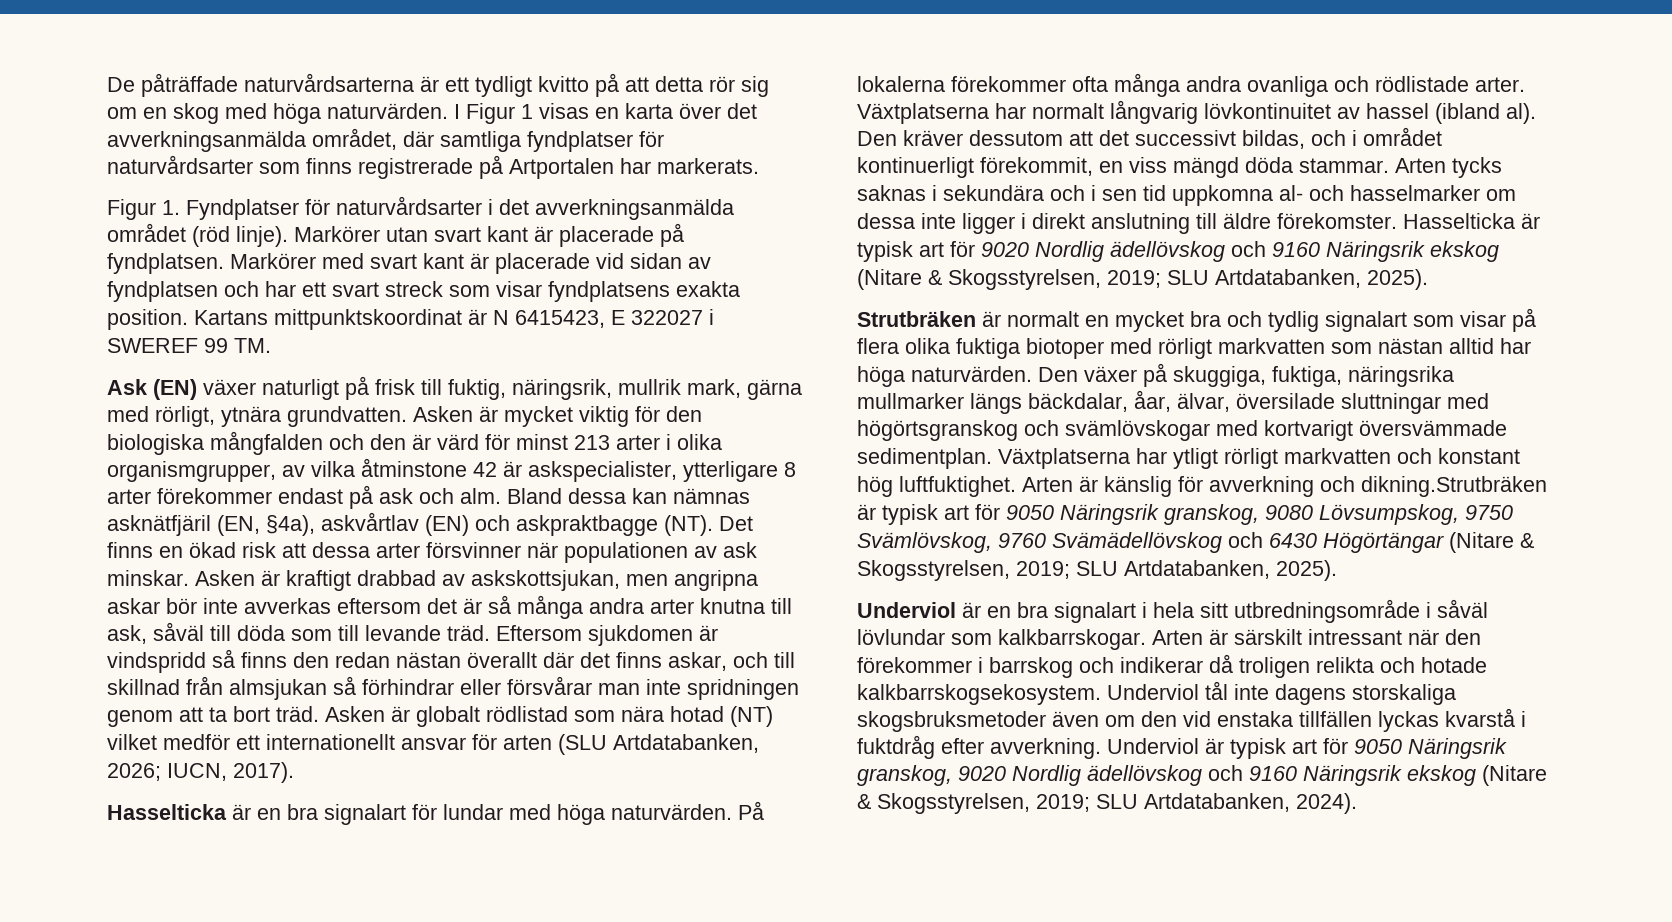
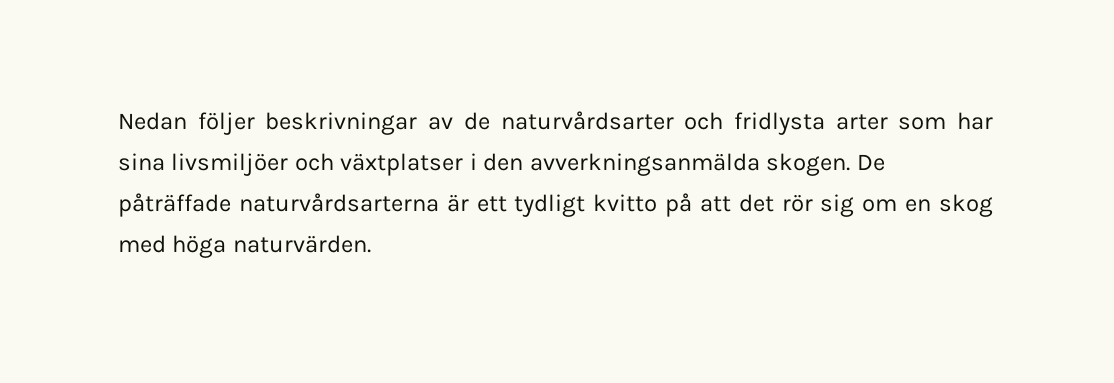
+ Nedan följer beskrivningar av de naturvårdsarter och fridlysta arter som har sina livsmiljöer och växtplatser i den avverkningsanmälda skogen.
- De påträffade naturvårdsarterna är ett tydligt kvitto på att detta rör sig om en skog med höga naturvärden. I Figur 1 visas en karta över det avverkningsanmälda området, där samtliga fyndplatser för naturvårdsarter som finns registrerade på Artportalen har markerats.
- Figur 1. Fyndplatser för naturvårdsarter i det avverkningsanmälda området (röd linje). Markörer utan svart kant är placerade på fyndplatsen. Markörer med svart kant är placerade vid sidan av fyndplatsen och har ett svart streck som visar fyndplatsens exakta position. Kartans mittpunktskoordinat är N 6415423, E 322027 i SWEREF 99 TM.
- Ask (EN) växer naturligt på frisk till fuktig, näringsrik, mullrik mark, gärna med rörligt, ytnära grundvatten. Asken är mycket viktig för den biologiska mångfalden och den är värd för minst 213 arter i olika organismgrupper, av vilka åtminstone 42 är askspecialister, ytterligare 8 arter förekommer endast på ask och alm. Bland dessa kan nämnas asknätfjäril (EN, §4a), askvårtlav (EN) och askpraktbagge (NT). Det finns en ökad risk att dessa arter försvinner när populationen av ask minskar. Asken är kraftigt drabbad av askskottsjukan, men angripna askar bör inte avverkas eftersom det är så många andra arter knutna till ask, såväl till döda som till levande träd. Eftersom sjukdomen är vindspridd så finns den redan nästan överallt där det finns askar, och till skillnad från almsjukan så förhindrar eller försvårar man inte spridningen genom att ta bort träd. Asken är globalt rödlistad som nära hotad (NT) vilket medför ett internationellt ansvar för arten (SLU Artdatabanken, 2026; IUCN, 2017).
- Hasselticka är en bra signalart för lundar med höga naturvärden. På lokalerna förekommer ofta många andra ovanliga och rödlistade arter. Växtplatserna har normalt långvarig lövkontinuitet av hassel (ibland al). Den kräver dessutom att det successivt bildas, och i området kontinuerligt förekommit, en viss mängd döda stammar. Arten tycks saknas i sekundära och i sen tid uppkomna al- och hasselmarker om dessa inte ligger i direkt anslutning till äldre förekomster. Hasselticka är typisk art för 9020 Nordlig ädellövskog och 9160 Näringsrik ekskog (Nitare & Skogsstyrelsen, 2019; SLU Artdatabanken, 2025).
- Strutbräken är normalt en mycket bra och tydlig signalart som visar på flera olika fuktiga biotoper med rörligt markvatten som nästan alltid har höga naturvärden. Den växer på skuggiga, fuktiga, näringsrika mullmarker längs bäckdalar, åar, älvar, översilade sluttningar med högörtsgranskog och svämlövskogar med kortvarigt översvämmade sedimentplan. Växtplatserna har ytligt rörligt markvatten och konstant hög luftfuktighet. Arten är känslig för avverkning och dikning.Strutbräken är typisk art för 9050 Näringsrik granskog, 9080 Lövsumpskog, 9750 Svämlövskog, 9760 Svämädellövskog och 6430 Högörtängar (Nitare & Skogsstyrelsen, 2019; SLU Artdatabanken, 2025).
- Underviol är en bra signalart i hela sitt utbredningsområde i såväl lövlundar som kalkbarrskogar. Arten är särskilt intressant när den förekommer i barrskog och indikerar då troligen relikta och hotade kalkbarrskogsekosystem. Underviol tål inte dagens storskaliga skogsbruksmetoder även om den vid enstaka tillfällen lyckas kvarstå i fuktdråg efter avverkning. Underviol är typisk art för 9050 Näringsrik granskog, 9020 Nordlig ädellövskog och 9160 Näringsrik ekskog (Nitare & Skogsstyrelsen, 2019; SLU Artdatabanken, 2024).
+ De påträffade naturvårdsarterna är ett tydligt kvitto på att det rör sig om en skog med höga naturvärden.

